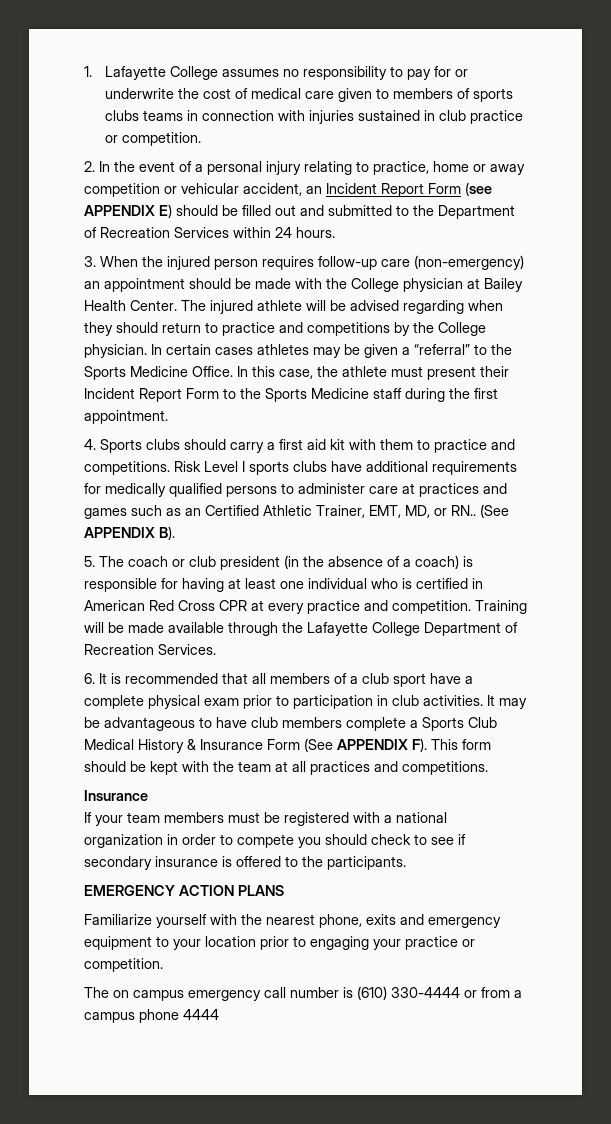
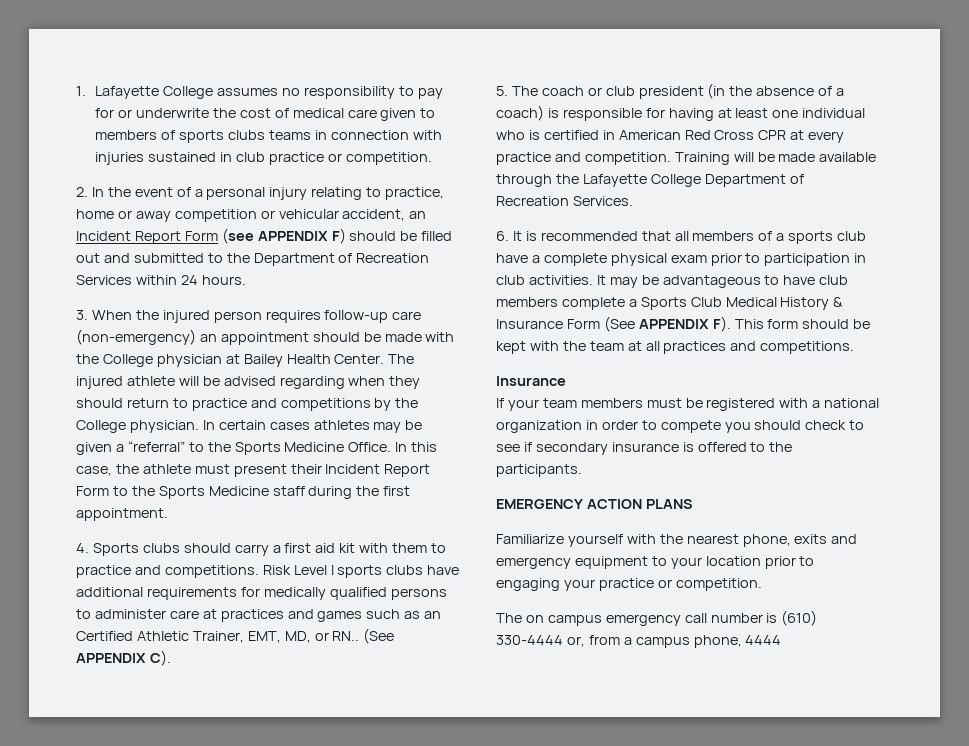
- 2. In the event of a personal injury relating to practice, home or away competition or vehicular accident, an Incident Report Form (see APPENDIX E) should be filled out and submitted to the Department of Recreation Services within 24 hours.
+ 2. In the event of a personal injury relating to practice, home or away competition or vehicular accident, an Incident Report Form (see APPENDIX F) should be filled out and submitted to the Department of Recreation Services within 24 hours.
- (See APPENDIX B).
+ (See APPENDIX C).
- 6. It is recommended that all members of a club sport have a complete physical exam prior to participation in club activities.
+ 6. It is recommended that all members of a sports club have a complete physical exam prior to participation in club activities.
- The on campus emergency call number is (610) 330-4444 or from a campus phone 4444
+ The on campus emergency call number is (610) 330-4444 or, from a campus phone, 4444

